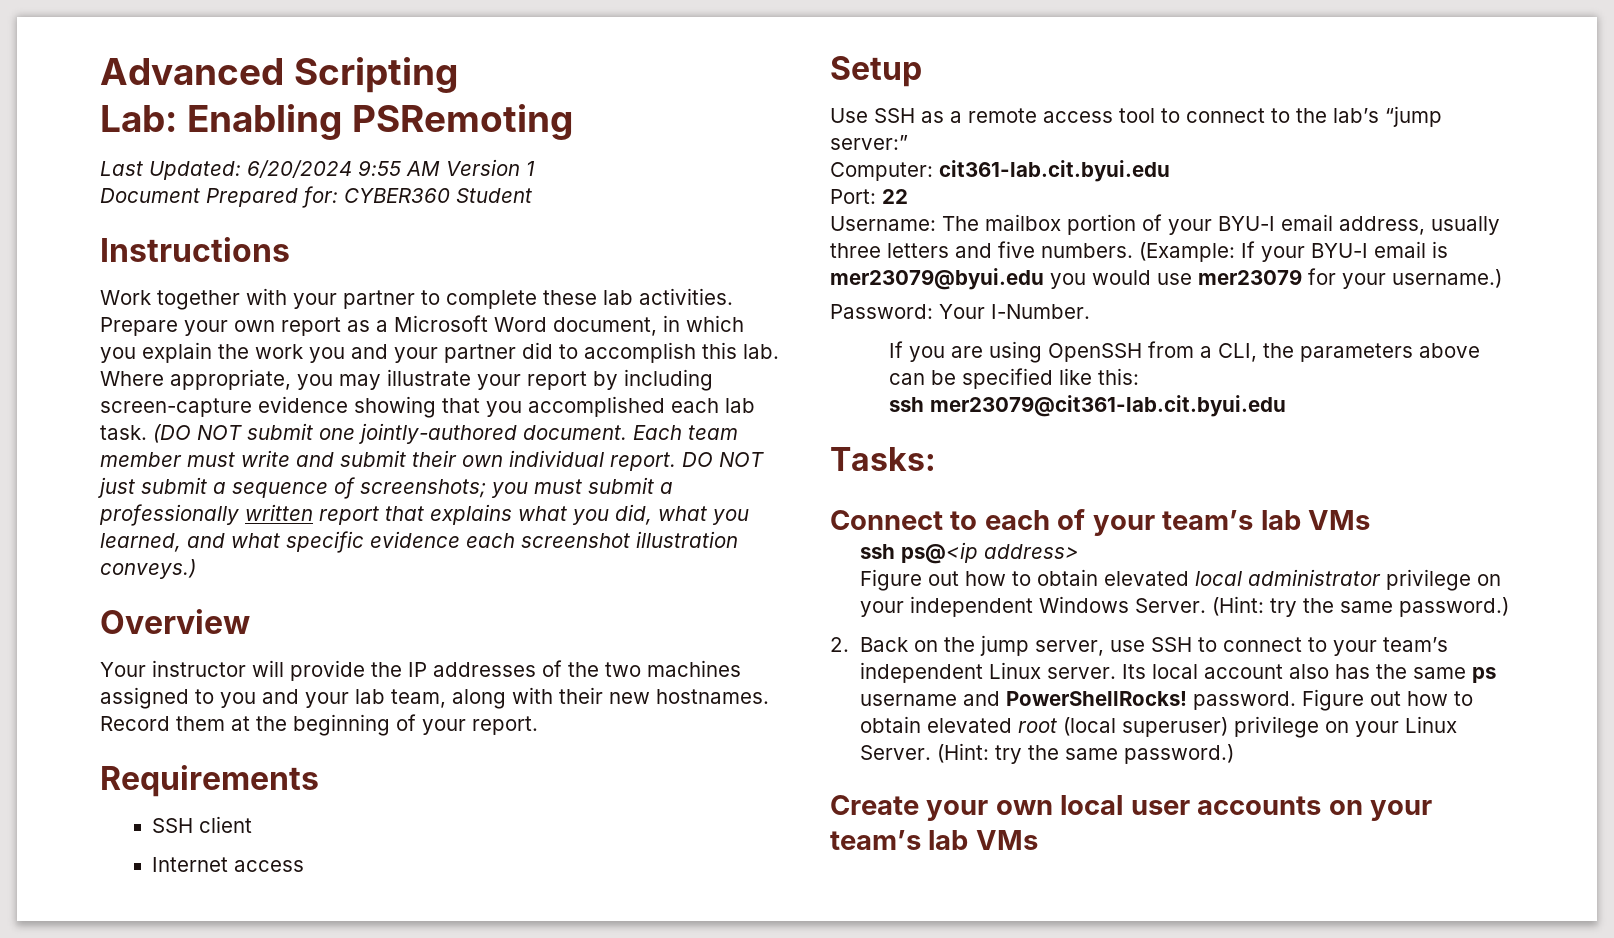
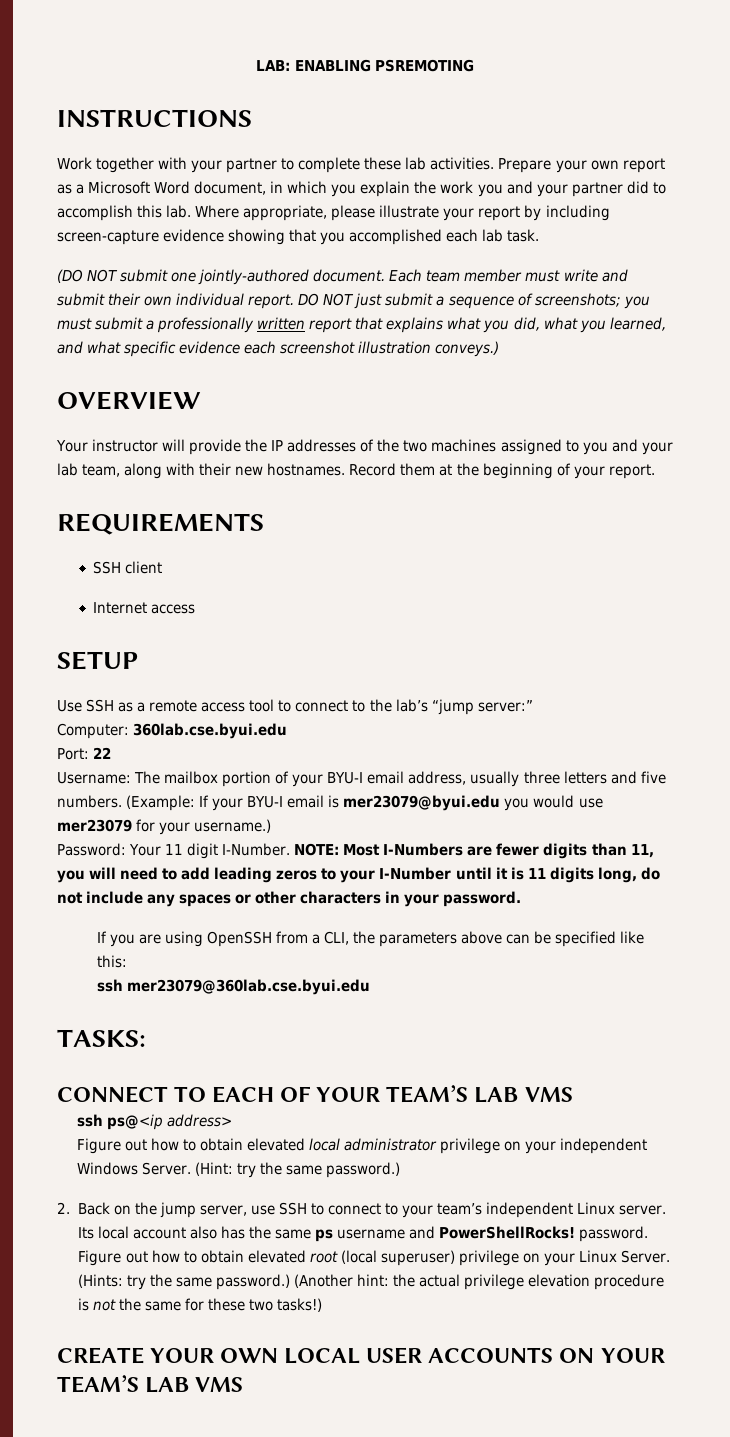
- Advanced Scripting
- Lab: Enabling PSRemoting
- Last Updated: 6/20/2024 9:55 AM Version 1
- Document Prepared for: CYBER360 Student
- Instructions
+ LAB: ENABLING PSREMOTING
+ INSTRUCTIONS
- Where appropriate, you may illustrate your report by including screen-capture evidence showing that you accomplished each lab task. (DO NOT submit one jointly-authored document.
+ Where appropriate, please illustrate your report by including screen-capture evidence showing that you accomplished each lab task.
+ (DO NOT submit one jointly-authored document.
- Overview
+ OVERVIEW
- Requirements
+ REQUIREMENTS
- Setup
+ SETUP
- Computer: cit361-lab.cit.byui.edu
+ Computer: 360lab.cse.byui.edu
- Password: Your I-Number.
+ Password: Your 11 digit I-Number. NOTE: Most I-Numbers are fewer digits than 11, you will need to add leading zeros to your I-Number until it is 11 digits long, do not include any spaces or other characters in your password.
- ssh mer23079@cit361-lab.cit.byui.edu
- Tasks:
- Connect to each of your team’s lab VMs
+ ssh mer23079@360lab.cse.byui.edu
+ TASKS:
+ CONNECT TO EACH OF YOUR TEAM’S LAB VMS
- Figure out how to obtain elevated root (local superuser) privilege on your Linux Server. (Hint: try the same password.)
- Create your own local user accounts on your team’s lab VMs
+ Figure out how to obtain elevated root (local superuser) privilege on your Linux Server. (Hints: try the same password.) (Another hint: the actual privilege elevation procedure is not the same for these two tasks!)
+ CREATE YOUR OWN LOCAL USER ACCOUNTS ON YOUR TEAM’S LAB VMS

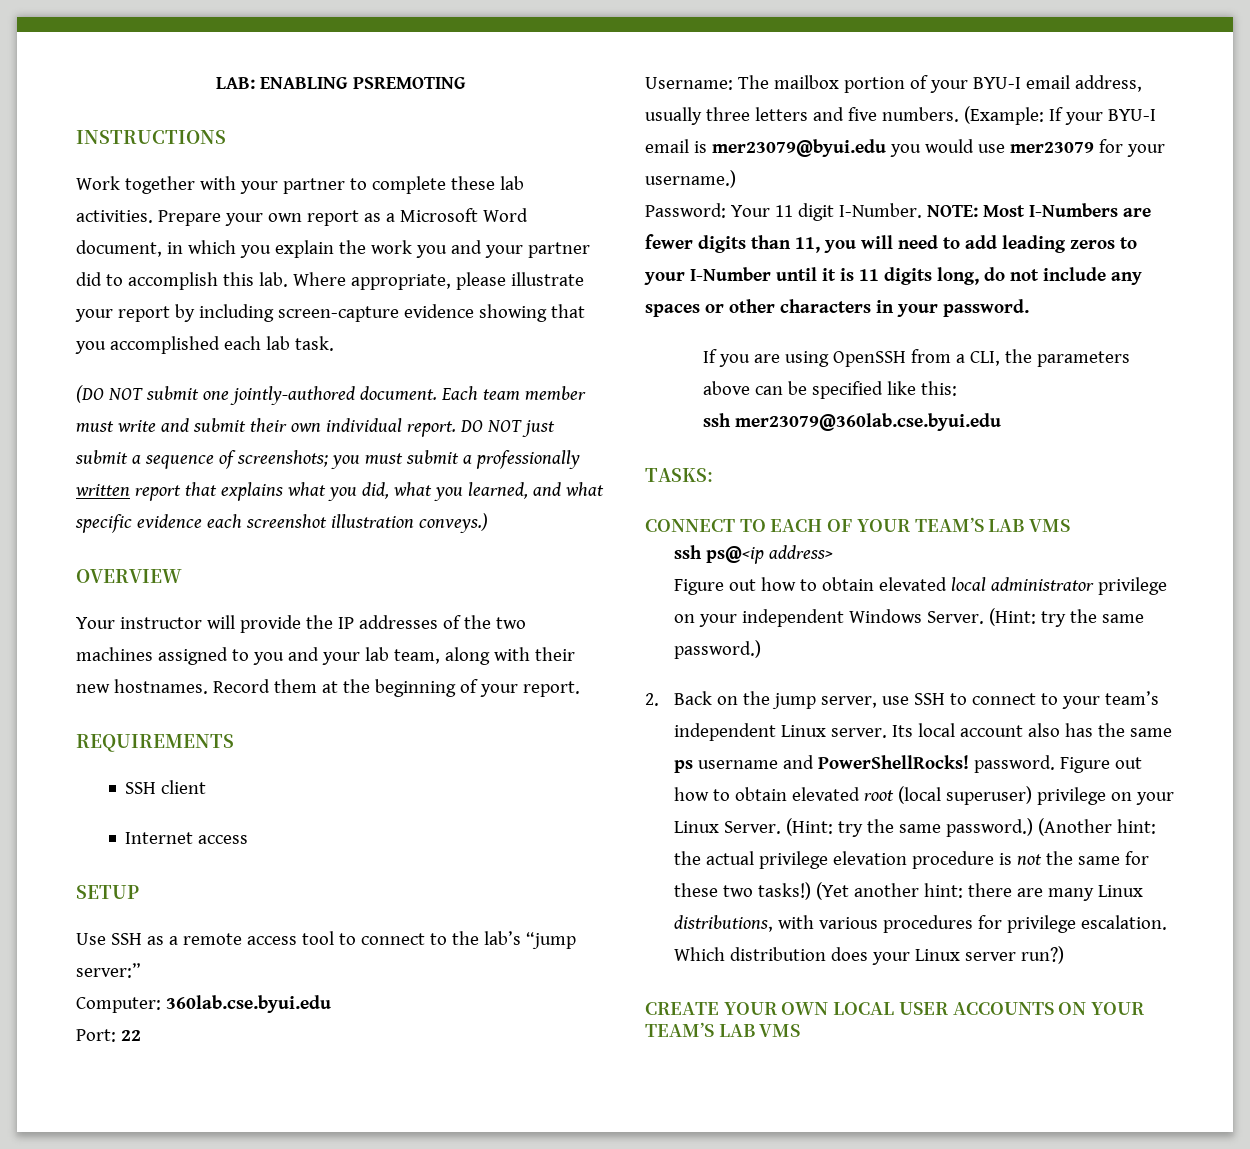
- Figure out how to obtain elevated root (local superuser) privilege on your Linux Server. (Hints: try the same password.)
+ Figure out how to obtain elevated root (local superuser) privilege on your Linux Server. (Hint: try the same password.)
+ (Yet another hint: there are many Linux distributions, with various procedures for privilege escalation. Which distribution does your Linux server run?)

